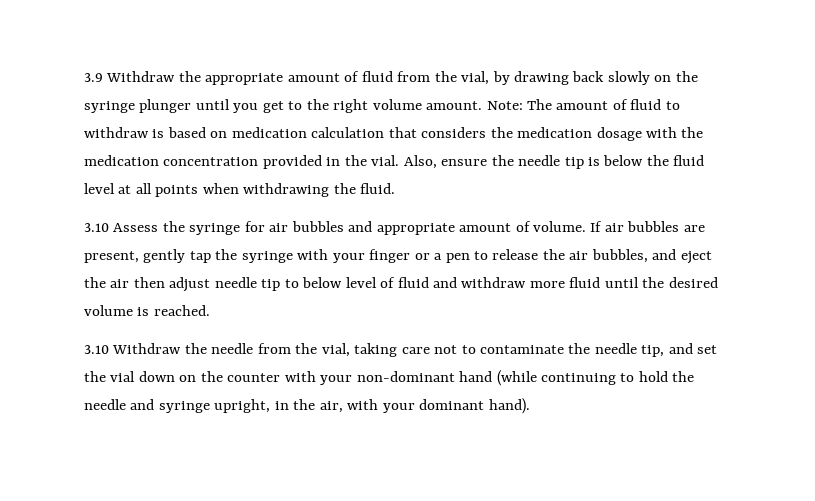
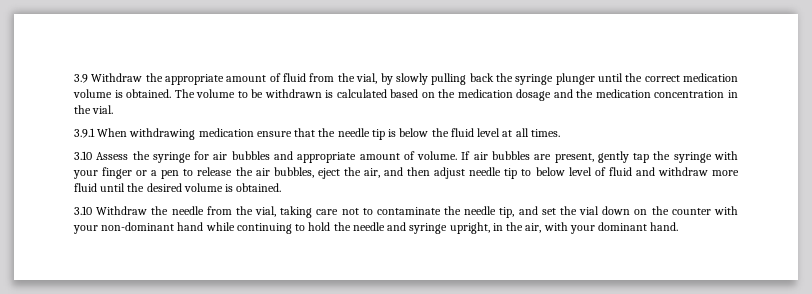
- 3.9 Withdraw the appropriate amount of fluid from the vial, by drawing back slowly on the syringe plunger until you get to the right volume amount. Note: The amount of fluid to withdraw is based on medication calculation that considers the medication dosage with the medication concentration provided in the vial. Also, ensure the needle tip is below the fluid level at all points when withdrawing the fluid.
+ 3.9 Withdraw the appropriate amount of fluid from the vial, by slowly pulling back the syringe plunger until the correct medication volume is obtained. The volume to be withdrawn is calculated based on the medication dosage and the medication concentration in the vial.
+ 3.9.1 When withdrawing medication ensure that the needle tip is below the fluid level at all times.
- If air bubbles are present, gently tap the syringe with your finger or a pen to release the air bubbles, and eject the air then adjust needle tip to below level of fluid and withdraw more fluid until the desired volume is reached.
+ If air bubbles are present, gently tap the syringe with your finger or a pen to release the air bubbles, eject the air, and then adjust needle tip to below level of fluid and withdraw more fluid until the desired volume is obtained.
- 3.10 Withdraw the needle from the vial, taking care not to contaminate the needle tip, and set the vial down on the counter with your non-dominant hand (while continuing to hold the needle and syringe upright, in the air, with your dominant hand).
+ 3.10 Withdraw the needle from the vial, taking care not to contaminate the needle tip, and set the vial down on the counter with your non-dominant hand while continuing to hold the needle and syringe upright, in the air, with your dominant hand.

